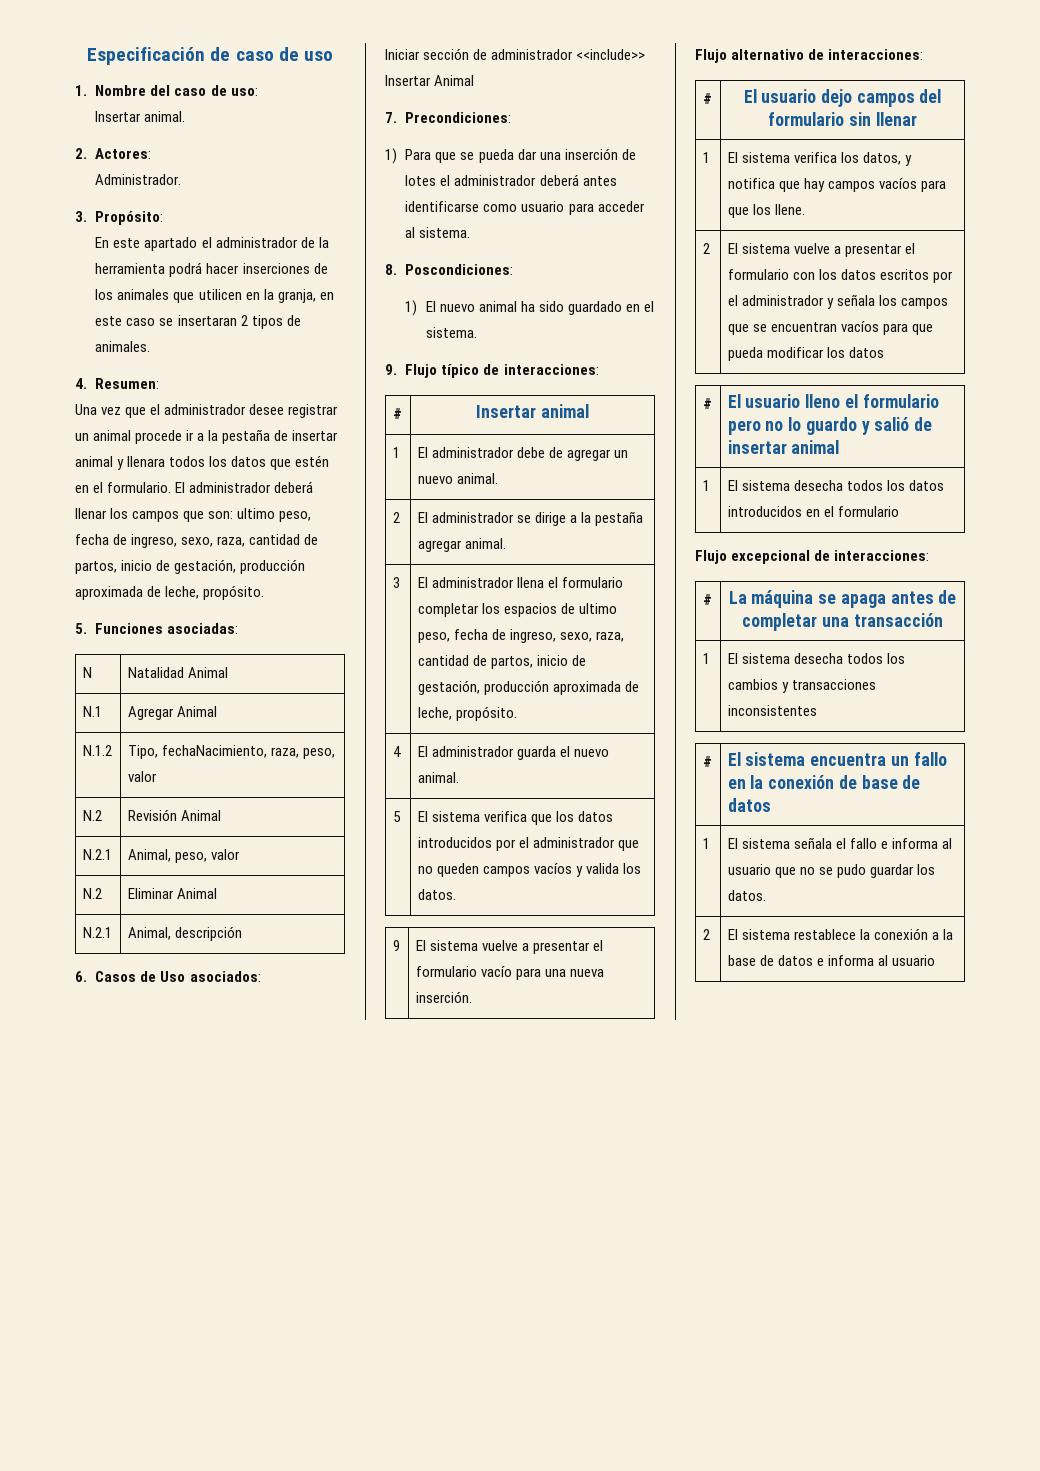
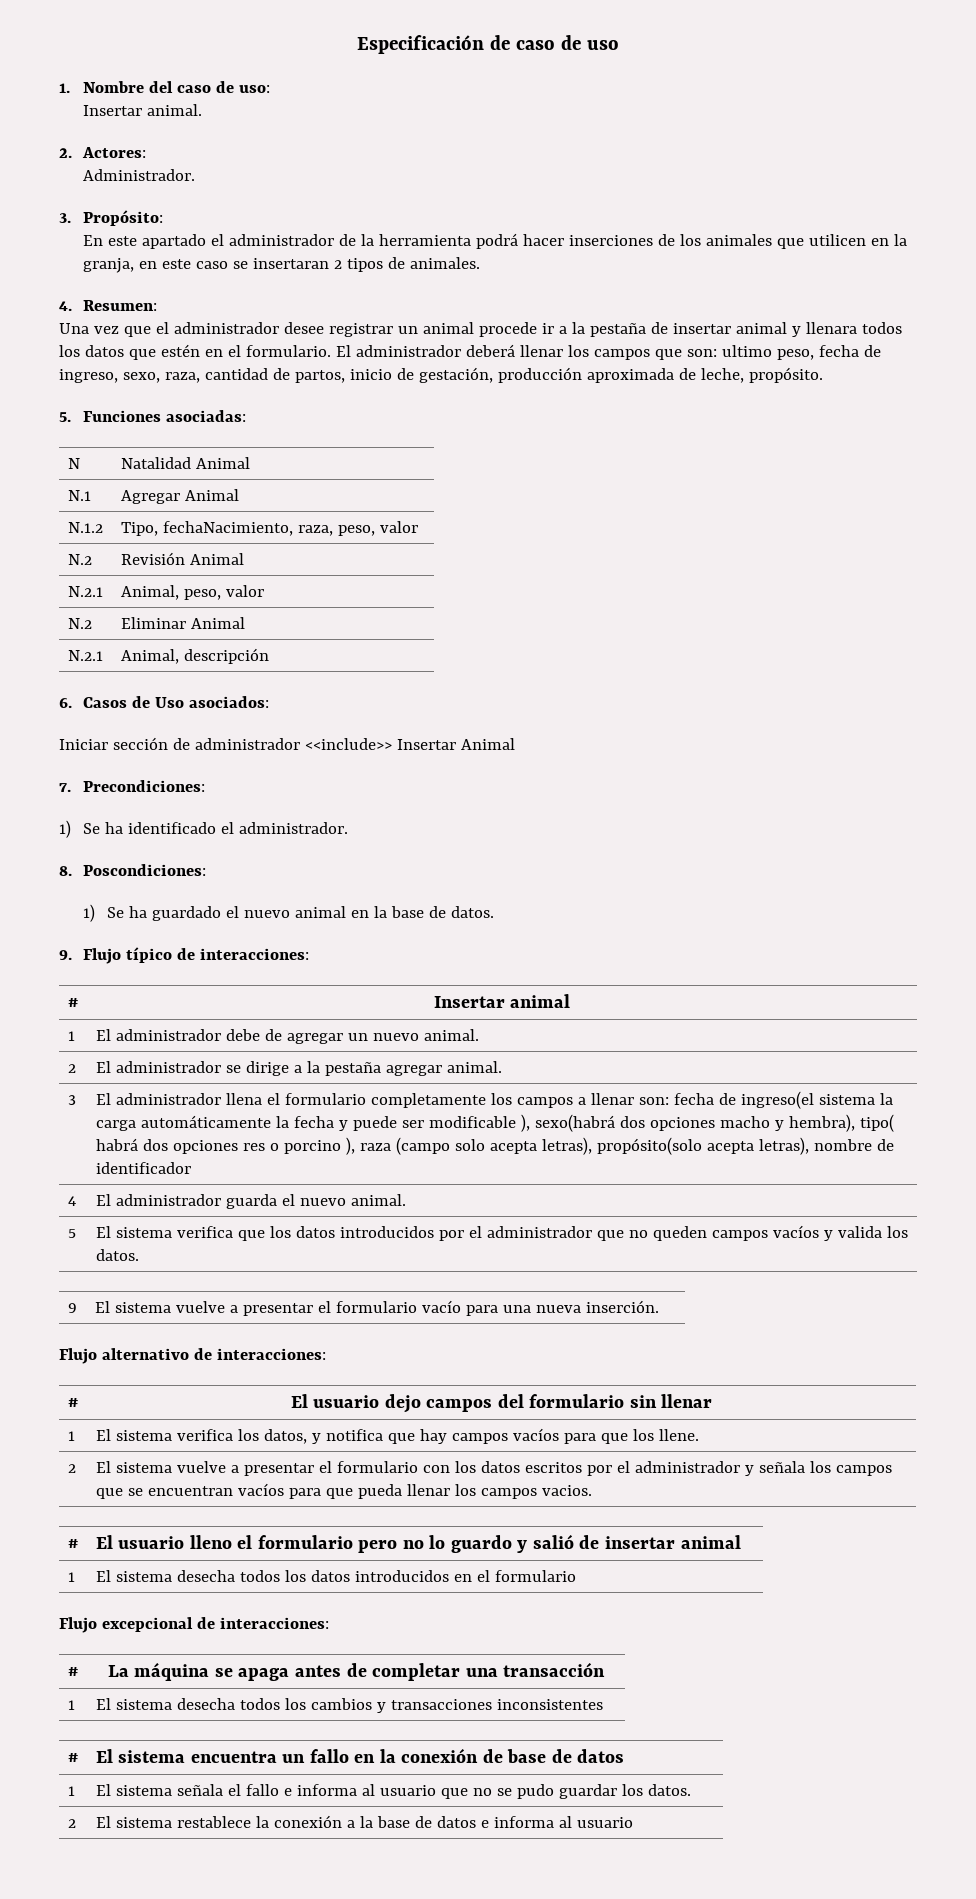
- 1) Para que se pueda dar una inserción de lotes el administrador deberá antes identificarse como usuario para acceder al sistema.
+ 1) Se ha identificado el administrador.
  8. Poscondiciones:
- 1) El nuevo animal ha sido guardado en el sistema.
+ 1) Se ha guardado el nuevo animal en la base de datos.
- El administrador llena el formulario completar los espacios de ultimo peso, fecha de ingreso, sexo, raza, cantidad de partos, inicio de gestación, producción aproximada de leche, propósito.
+ El administrador llena el formulario completamente los campos a llenar son: fecha de ingreso(el sistema la carga automáticamente la fecha y puede ser modificable ), sexo(habrá dos opciones macho y hembra), tipo( habrá dos opciones res o porcino ), raza (campo solo acepta letras), propósito(solo acepta letras), nombre de identificador
- 2 | El sistema vuelve a presentar el formulario con los datos escritos por el administrador y señala los campos que se encuentran vacíos para que pueda modificar los datos
+ 2 | El sistema vuelve a presentar el formulario con los datos escritos por el administrador y señala los campos que se encuentran vacíos para que pueda llenar los campos vacios.

